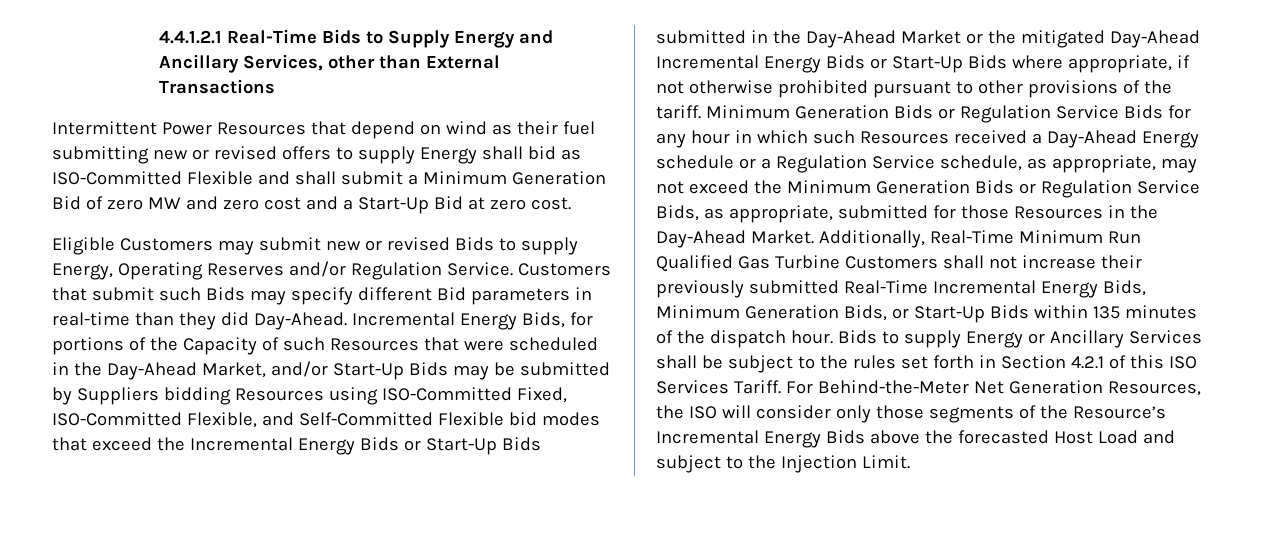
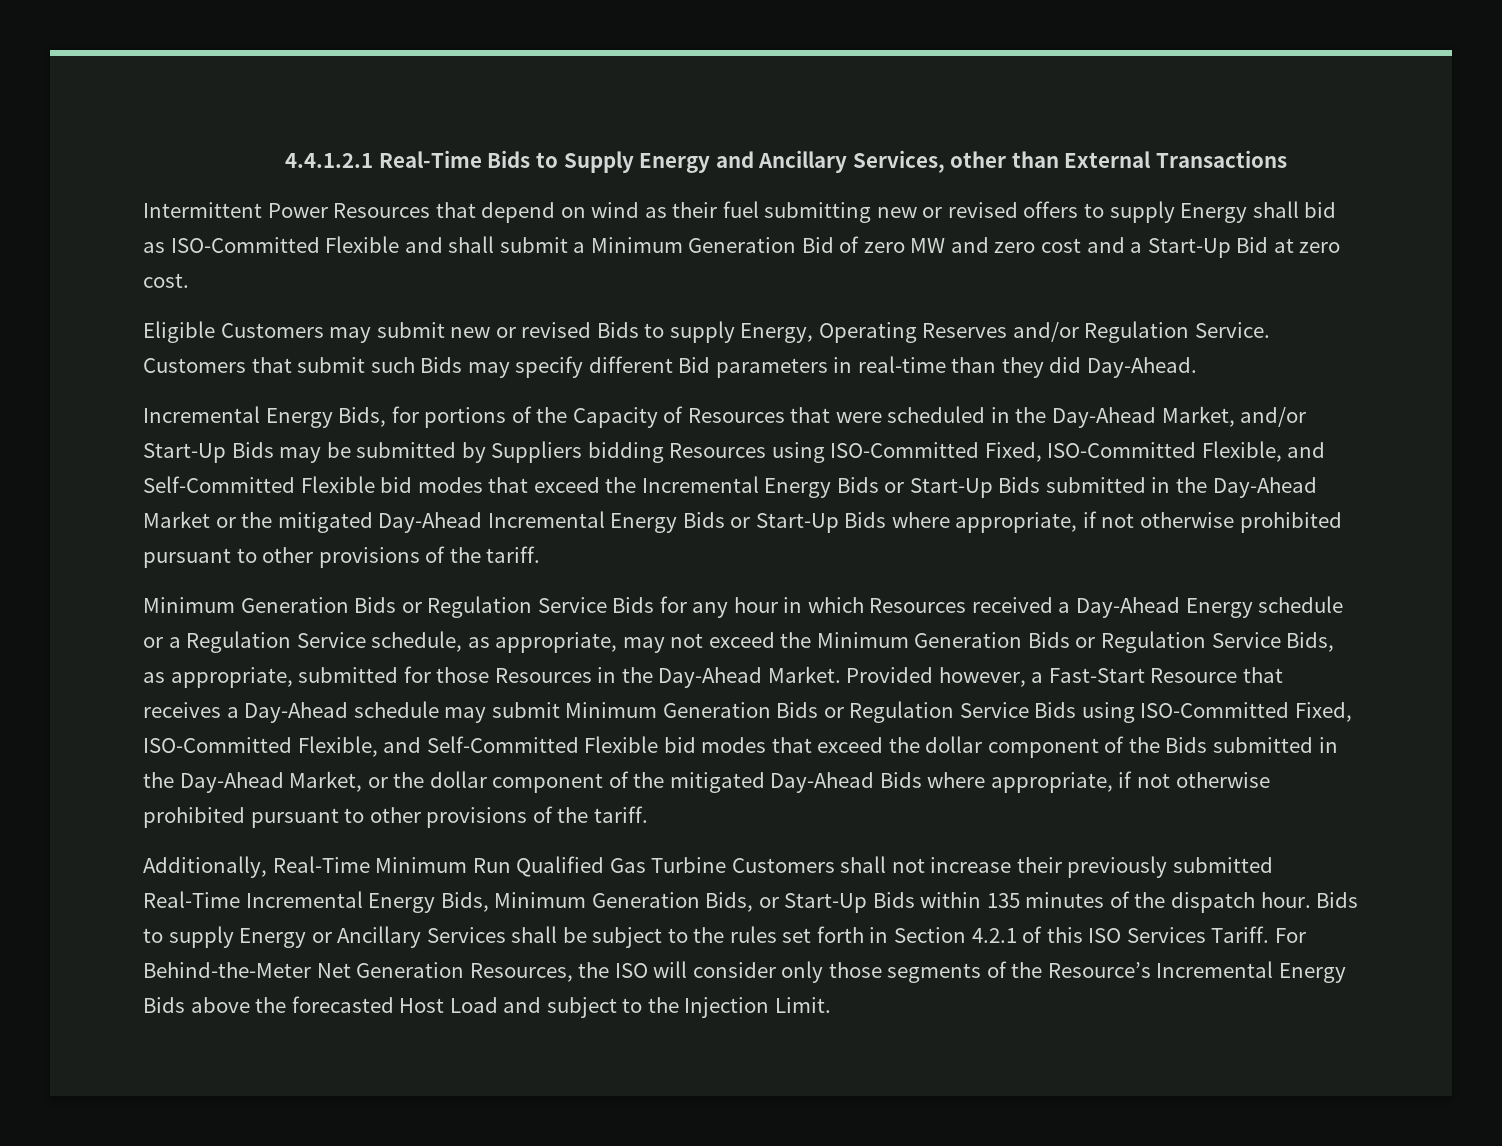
- Customers that submit such Bids may specify different Bid parameters in real-time than they did Day-Ahead. Incremental Energy Bids, for portions of the Capacity of such Resources that were scheduled in the Day-Ahead Market, and/or Start-Up Bids may be submitted by Suppliers bidding Resources using ISO-Committed Fixed, ISO-Committed Flexible, and Self-Committed Flexible bid modes that exceed the Incremental Energy Bids or Start-Up Bids submitted in the Day-Ahead Market or the mitigated Day-Ahead Incremental Energy Bids or Start-Up Bids where appropriate, if not otherwise prohibited pursuant to other provisions of the tariff. Minimum Generation Bids or Regulation Service Bids for any hour in which such Resources received a Day-Ahead Energy schedule or a Regulation Service schedule, as appropriate, may not exceed the Minimum Generation Bids or Regulation Service Bids, as appropriate, submitted for those Resources in the Day-Ahead Market. Additionally, Real-Time Minimum Run Qualified Gas Turbine Customers shall not increase their previously submitted Real-Time Incremental Energy Bids, Minimum Generation Bids, or Start-Up Bids within 135 minutes of the dispatch hour.
+ Customers that submit such Bids may specify different Bid parameters in real-time than they did Day-Ahead.
+ Incremental Energy Bids, for portions of the Capacity of Resources that were scheduled in the Day-Ahead Market, and/or Start-Up Bids may be submitted by Suppliers bidding Resources using ISO-Committed Fixed, ISO-Committed Flexible, and Self-Committed Flexible bid modes that exceed the Incremental Energy Bids or Start-Up Bids submitted in the Day-Ahead Market or the mitigated Day-Ahead Incremental Energy Bids or Start-Up Bids where appropriate, if not otherwise prohibited pursuant to other provisions of the tariff.
+ Minimum Generation Bids or Regulation Service Bids for any hour in which Resources received a Day-Ahead Energy schedule or a Regulation Service schedule, as appropriate, may not exceed the Minimum Generation Bids or Regulation Service Bids, as appropriate, submitted for those Resources in the Day-Ahead Market. Provided however, a Fast-Start Resource that receives a Day-Ahead schedule may submit Minimum Generation Bids or Regulation Service Bids using ISO-Committed Fixed, ISO-Committed Flexible, and Self-Committed Flexible bid modes that exceed the dollar component of the Bids submitted in the Day-Ahead Market, or the dollar component of the mitigated Day-Ahead Bids where appropriate, if not otherwise prohibited pursuant to other provisions of the tariff.
+ Additionally, Real-Time Minimum Run Qualified Gas Turbine Customers shall not increase their previously submitted Real-Time Incremental Energy Bids, Minimum Generation Bids, or Start-Up Bids within 135 minutes of the dispatch hour.

